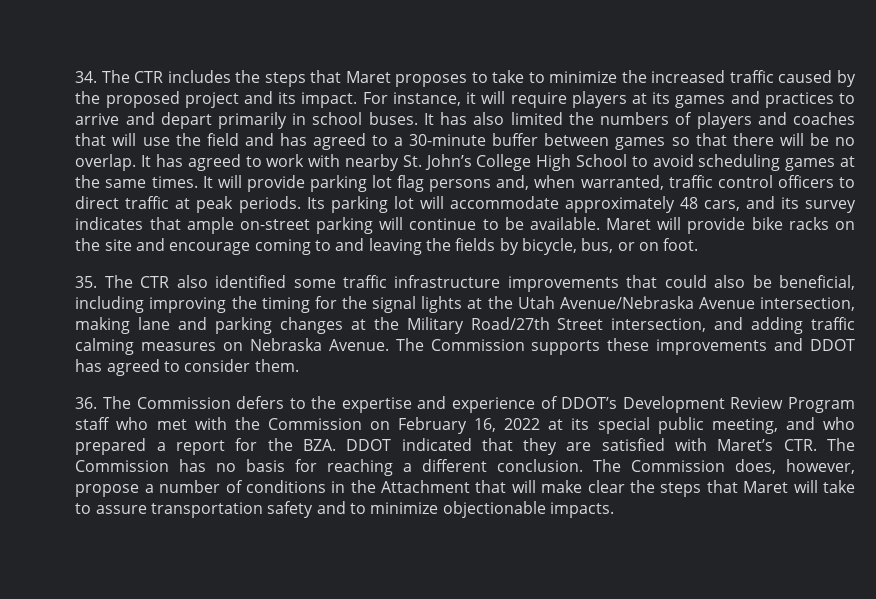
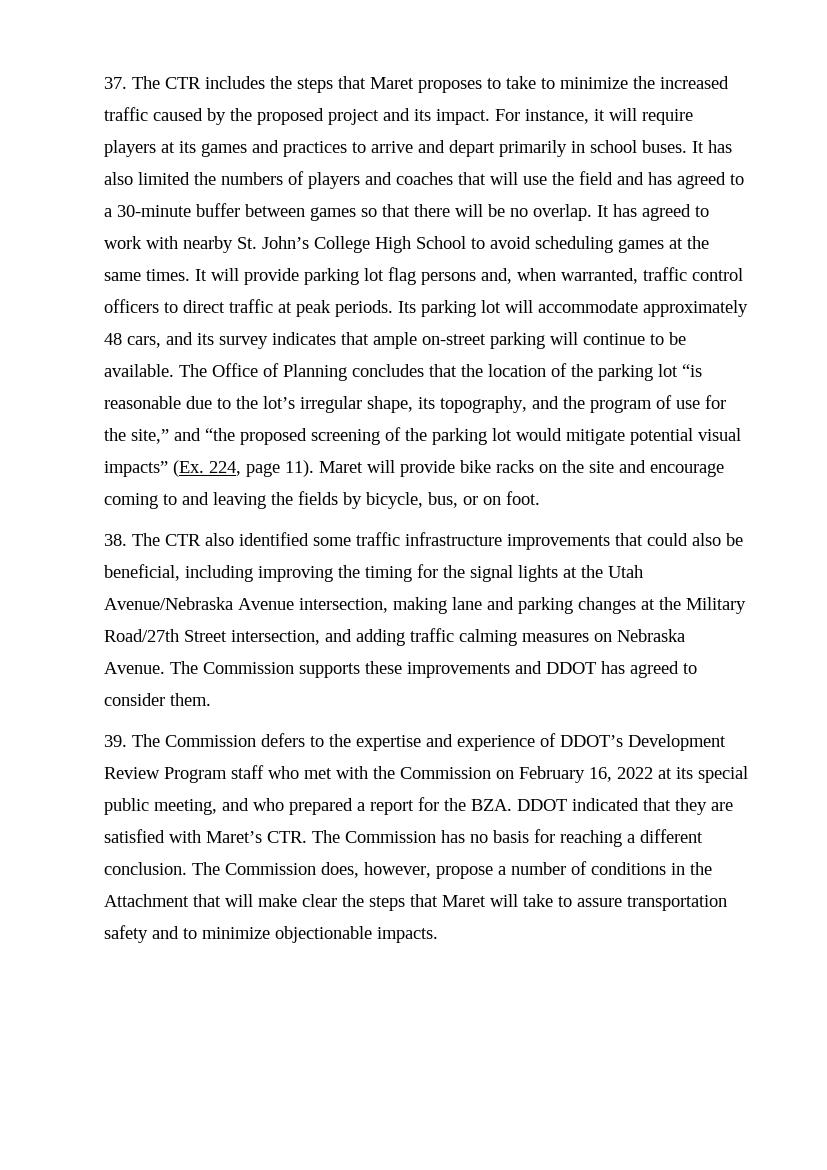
- 34. The CTR includes the steps that Maret proposes to take to minimize the increased traffic caused by the proposed project and its impact.
+ 37. The CTR includes the steps that Maret proposes to take to minimize the increased traffic caused by the proposed project and its impact.
+ The Office of Planning concludes that the location of the parking lot “is reasonable due to the lot’s irregular shape, its topography, and the program of use for the site,” and “the proposed screening of the parking lot would mitigate potential visual impacts” (Ex. 224, page 11).
- 35. The CTR also identified some traffic infrastructure improvements that could also be beneficial, including improving the timing for the signal lights at the Utah Avenue/Nebraska Avenue intersection, making lane and parking changes at the Military Road/27th Street intersection, and adding traffic calming measures on Nebraska Avenue.
+ 38. The CTR also identified some traffic infrastructure improvements that could also be beneficial, including improving the timing for the signal lights at the Utah Avenue/Nebraska Avenue intersection, making lane and parking changes at the Military Road/27th Street intersection, and adding traffic calming measures on Nebraska Avenue.
- 36. The Commission defers to the expertise and experience of DDOT’s Development Review Program staff who met with the Commission on February 16, 2022 at its special public meeting, and who prepared a report for the BZA. DDOT indicated that they are satisfied with Maret’s CTR. The Commission has no basis for reaching a different conclusion.
+ 39. The Commission defers to the expertise and experience of DDOT’s Development Review Program staff who met with the Commission on February 16, 2022 at its special public meeting, and who prepared a report for the BZA. DDOT indicated that they are satisfied with Maret’s CTR. The Commission has no basis for reaching a different conclusion.

